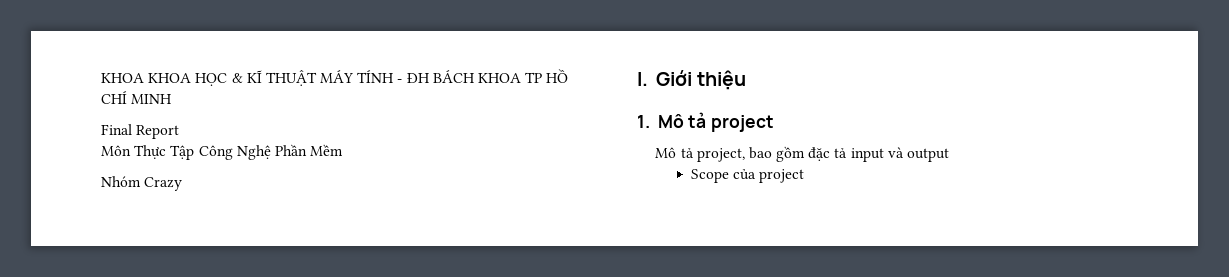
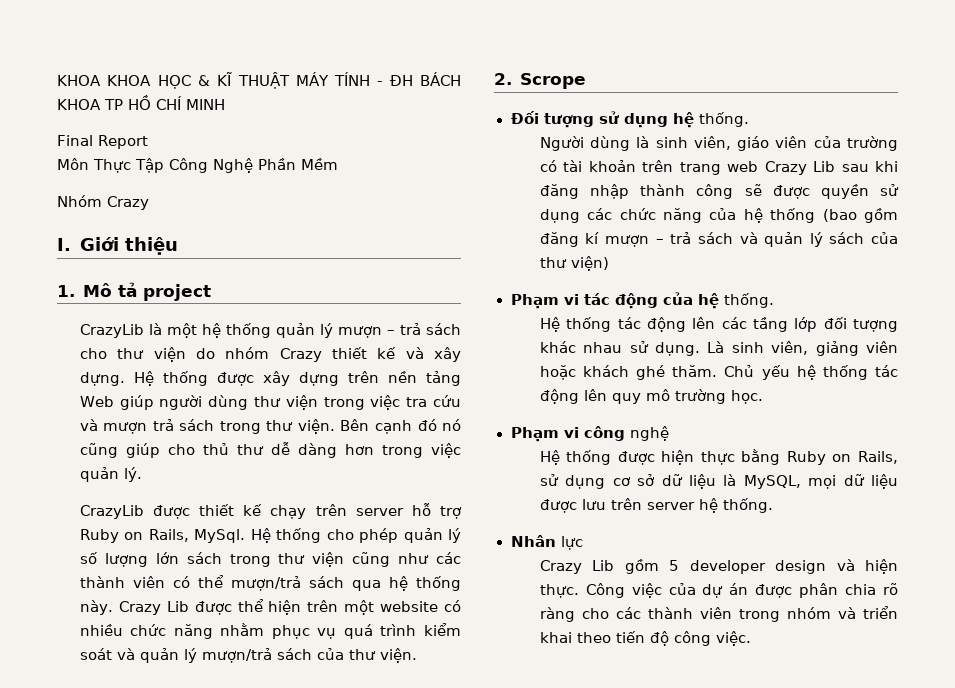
- Mô tả project, bao gồm đặc tả input và output
- Scope của project
+ CrazyLib là một hệ thống quản lý mượn – trả sách cho thư viện do nhóm Crazy thiết kế và xây dựng. Hệ thống được xây dựng trên nền tảng Web giúp người dùng thư viện trong việc tra cứu và mượn trả sách trong thư viện. Bên cạnh đó nó cũng giúp cho thủ thư dễ dàng hơn trong việc quản lý.
+ CrazyLib được thiết kế chạy trên server hỗ trợ Ruby on Rails, MySql. Hệ thống cho phép quản lý số lượng lớn sách trong thư viện cũng như các thành viên có thể mượn/trả sách qua hệ thống này. Crazy Lib được thể hiện trên một website có nhiều chức năng nhằm phục vụ quá trình kiểm soát và quản lý mượn/trả sách của thư viện.
+ 2. Scrope
+ Đối tượng sử dụng hệ thống.
+ Người dùng là sinh viên, giáo viên của trường có tài khoản trên trang web Crazy Lib sau khi đăng nhập thành công sẽ được quyền sử dụng các chức năng của hệ thống (bao gồm đăng kí mượn – trả sách và quản lý sách của thư viện)
+ Phạm vi tác động của hệ thống.
+ Hệ thống tác động lên các tầng lớp đối tượng khác nhau sử dụng. Là sinh viên, giảng viên hoặc khách ghé thăm. Chủ yếu hệ thống tác động lên quy mô trường học.
+ Phạm vi công nghệ
+ Hệ thống được hiện thực bằng Ruby on Rails, sử dụng cơ sở dữ liệu là MySQL, mọi dữ liệu được lưu trên server hệ thống.
+ Nhân lực
+ Crazy Lib gồm 5 developer design và hiện thực. Công việc của dự án được phân chia rõ ràng cho các thành viên trong nhóm và triển khai theo tiến độ công việc.

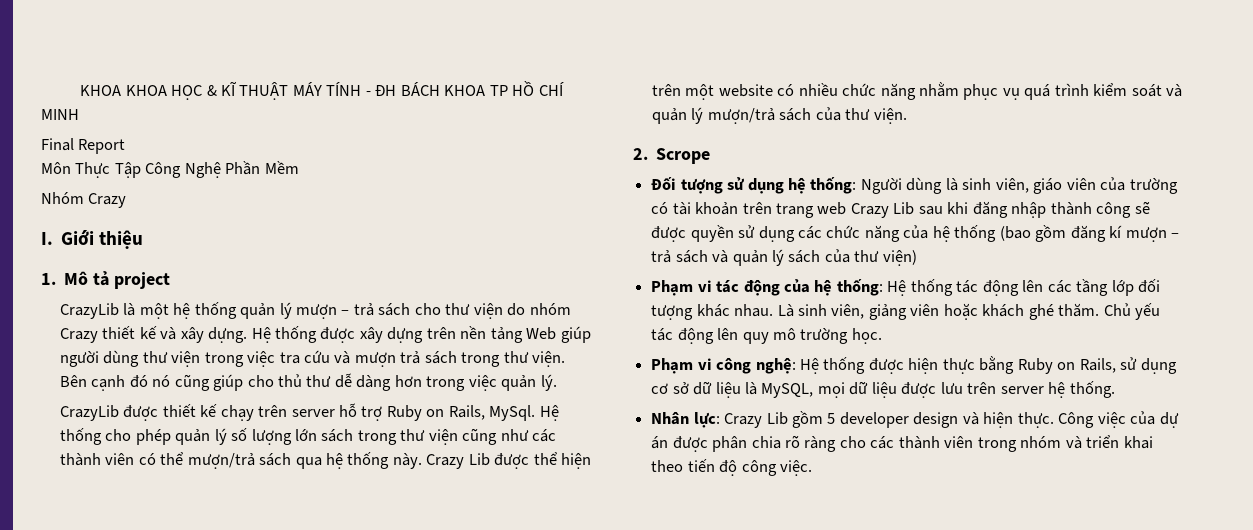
- Đối tượng sử dụng hệ thống.
- Người dùng là sinh viên, giáo viên của trường có tài khoản trên trang web Crazy Lib sau khi đăng nhập thành công sẽ được quyền sử dụng các chức năng của hệ thống (bao gồm đăng kí mượn – trả sách và quản lý sách của thư viện)
+ Đối tượng sử dụng hệ thống: Người dùng là sinh viên, giáo viên của trường có tài khoản trên trang web Crazy Lib sau khi đăng nhập thành công sẽ được quyền sử dụng các chức năng của hệ thống (bao gồm đăng kí mượn – trả sách và quản lý sách của thư viện)
- Phạm vi tác động của hệ thống.
- Hệ thống tác động lên các tầng lớp đối tượng khác nhau sử dụng.
+ Phạm vi tác động của hệ thống: Hệ thống tác động lên các tầng lớp đối tượng khác nhau.
- Chủ yếu hệ thống tác động lên quy mô trường học.
+ Chủ yếu tác động lên quy mô trường học.
- Phạm vi công nghệ
- Hệ thống được hiện thực bằng Ruby on Rails, sử dụng cơ sở dữ liệu là MySQL, mọi dữ liệu được lưu trên server hệ thống.
+ Phạm vi công nghệ: Hệ thống được hiện thực bằng Ruby on Rails, sử dụng cơ sở dữ liệu là MySQL, mọi dữ liệu được lưu trên server hệ thống.
- Nhân lực
- Crazy Lib gồm 5 developer design và hiện thực.
+ Nhân lực: Crazy Lib gồm 5 developer design và hiện thực.

